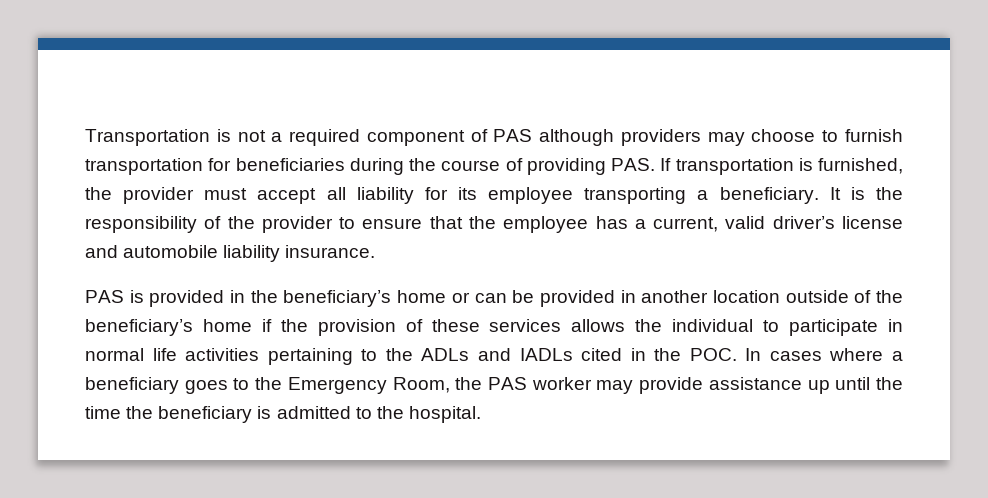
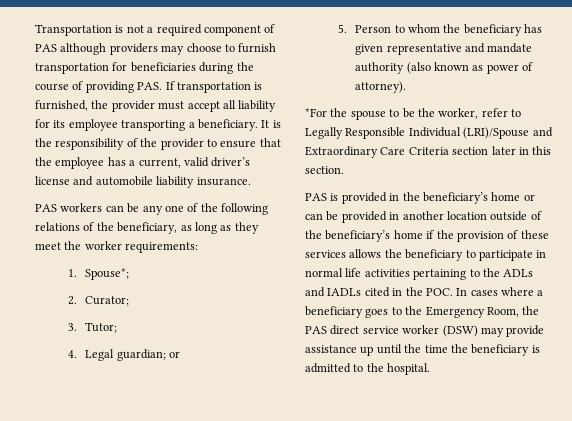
+ PAS workers can be any one of the following relations of the beneficiary, as long as they meet the worker requirements:
+ 1. Spouse*;
+ 2. Curator;
+ 3. Tutor;
+ 4. Legal guardian; or
+ 5. Person to whom the beneficiary has given representative and mandate authority (also known as power of attorney).
+ *For the spouse to be the worker, refer to Legally Responsible Individual (LRI)/Spouse and Extraordinary Care Criteria section later in this section.
- PAS is provided in the beneficiary’s home or can be provided in another location outside of the beneficiary’s home if the provision of these services allows the individual to participate in normal life activities pertaining to the ADLs and IADLs cited in the POC. In cases where a beneficiary goes to the Emergency Room, the PAS worker may provide assistance up until the time the beneficiary is admitted to the hospital.
+ PAS is provided in the beneficiary’s home or can be provided in another location outside of the beneficiary’s home if the provision of these services allows the beneficiary to participate in normal life activities pertaining to the ADLs and IADLs cited in the POC. In cases where a beneficiary goes to the Emergency Room, the PAS direct service worker (DSW) may provide assistance up until the time the beneficiary is admitted to the hospital.

